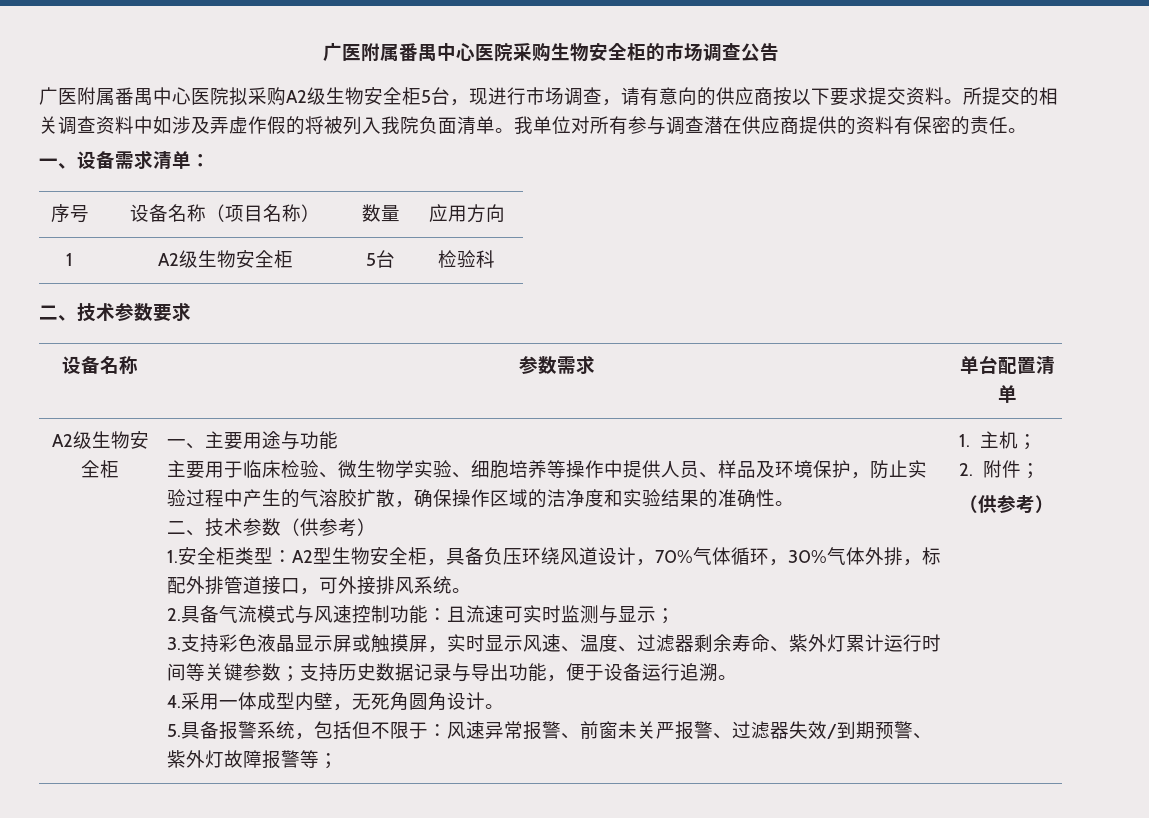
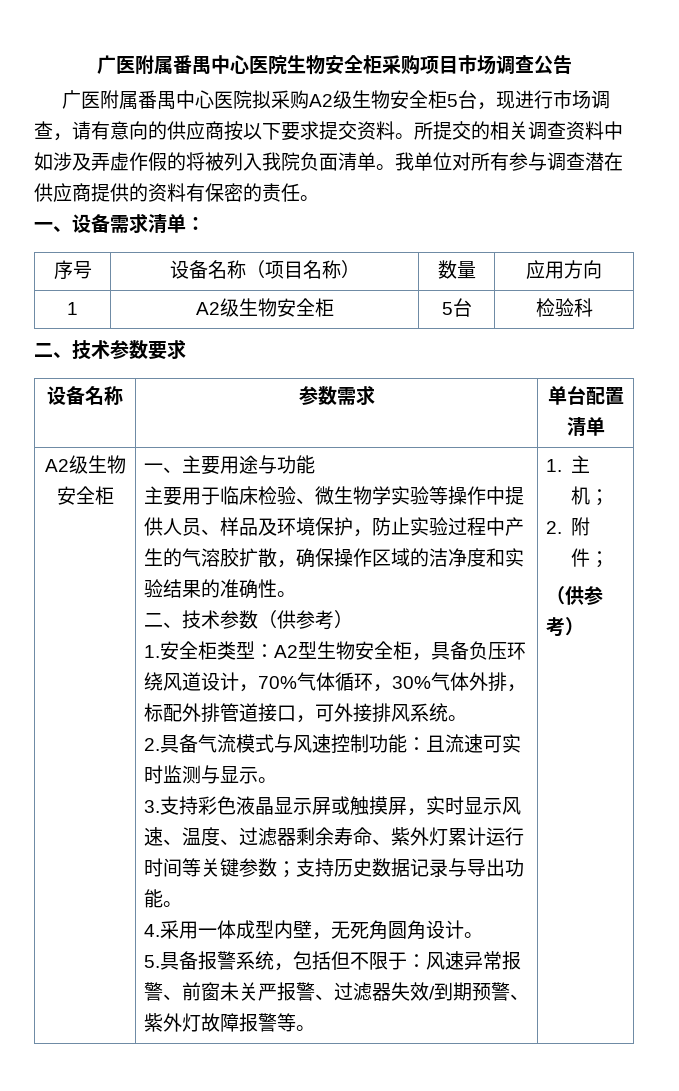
- 广医附属番禺中心医院采购生物安全柜的市场调查公告
+ 广医附属番禺中心医院生物安全柜采购项目市场调查公告
- 主要用于临床检验、微生物学实验、细胞培养等操作中提供人员、样品及环境保护，防止实验过程中产生的气溶胶扩散，确保操作区域的洁净度和实验结果的准确性。
+ 主要用于临床检验、微生物学实验等操作中提供人员、样品及环境保护，防止实验过程中产生的气溶胶扩散，确保操作区域的洁净度和实验结果的准确性。
- 2.具备气流模式与风速控制功能：且流速可实时监测与显示；
+ 2.具备气流模式与风速控制功能：且流速可实时监测与显示。
- 3.支持彩色液晶显示屏或触摸屏，实时显示风速、温度、过滤器剩余寿命、紫外灯累计运行时间等关键参数；支持历史数据记录与导出功能，便于设备运行追溯。
+ 3.支持彩色液晶显示屏或触摸屏，实时显示风速、温度、过滤器剩余寿命、紫外灯累计运行时间等关键参数；支持历史数据记录与导出功能。
- 5.具备报警系统，包括但不限于：风速异常报警、前窗未关严报警、过滤器失效/到期预警、紫外灯故障报警等；
+ 5.具备报警系统，包括但不限于：风速异常报警、前窗未关严报警、过滤器失效/到期预警、紫外灯故障报警等。

